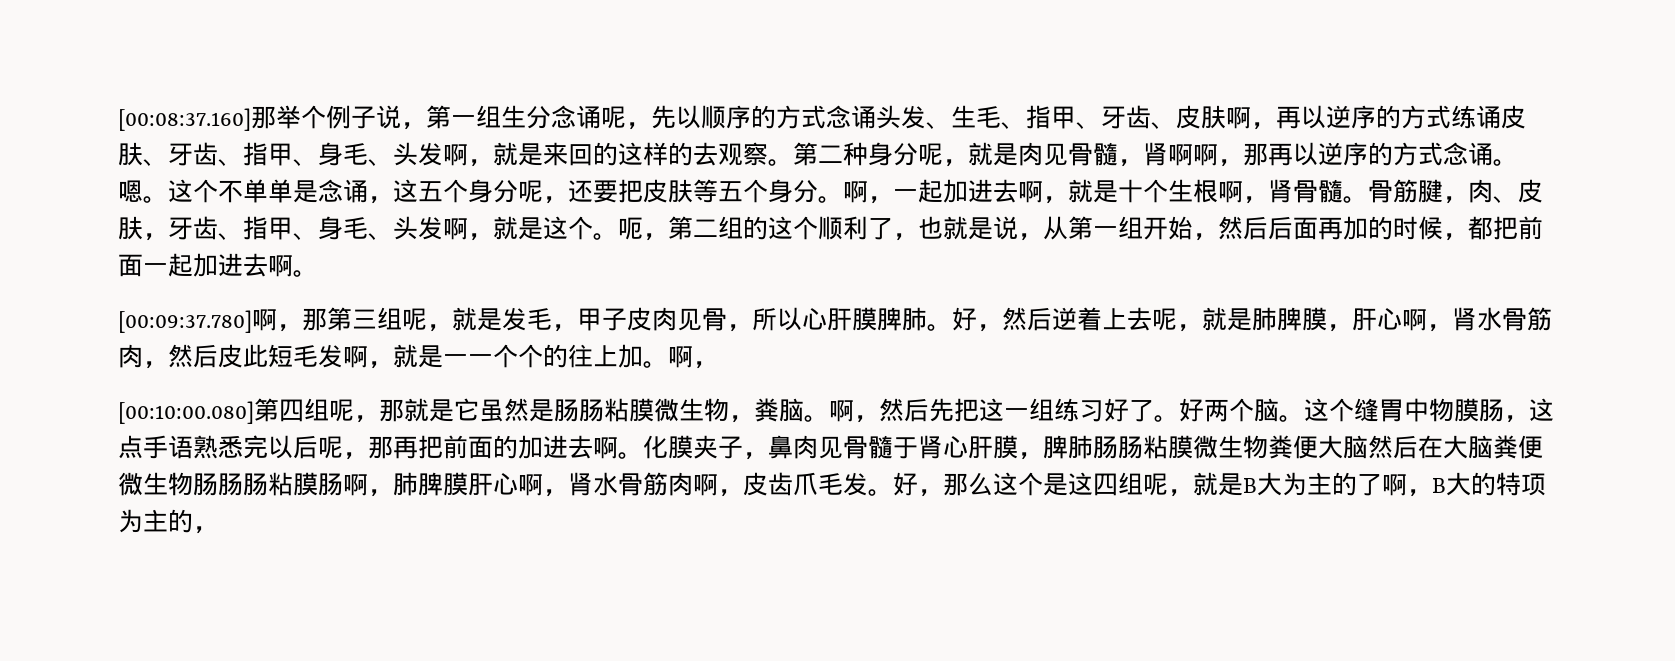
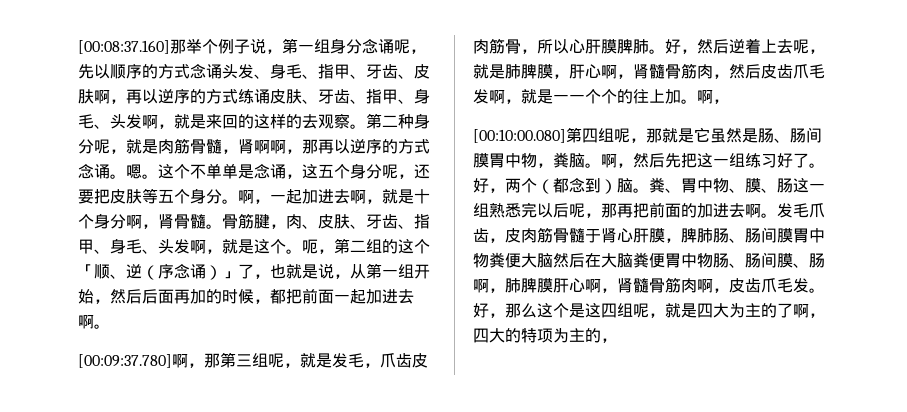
- [00:08:37.160]那举个例子说，第一组生分念诵呢，先以顺序的方式念诵头发、生毛、指甲、牙齿、皮肤啊，再以逆序的方式练诵皮肤、牙齿、指甲、身毛、头发啊，就是来回的这样的去观察。
+ [00:08:37.160]那举个例子说，第一组身分念诵呢，先以顺序的方式念诵头发、身毛、指甲、牙齿、皮肤啊，再以逆序的方式练诵皮肤、牙齿、指甲、身毛、头发啊，就是来回的这样的去观察。
- 第二种身分呢，就是肉见骨髓，肾啊啊，那再以逆序的方式念诵。
+ 第二种身分呢，就是肉筋骨髓，肾啊啊，那再以逆序的方式念诵。
- 啊，一起加进去啊，就是十个生根啊，肾骨髓。
+ 啊，一起加进去啊，就是十个身分啊，肾骨髓。
- 骨筋腱，肉、皮肤，牙齿、指甲、身毛、头发啊，就是这个。
+ 骨筋腱，肉、皮肤、牙齿、指甲、身毛、头发啊，就是这个。
- 呃，第二组的这个顺利了，也就是说，从第一组开始，然后后面再加的时候，都把前面一起加进去啊。
+ 呃，第二组的这个「顺、逆（序念诵）」了，也就是说，从第一组开始，然后后面再加的时候，都把前面一起加进去啊。
- [00:09:37.780]啊，那第三组呢，就是发毛，甲子皮肉见骨，所以心肝膜脾肺。
+ [00:09:37.780]啊，那第三组呢，就是发毛，爪齿皮肉筋骨，所以心肝膜脾肺。
- 好，然后逆着上去呢，就是肺脾膜，肝心啊，肾水骨筋肉，然后皮此短毛发啊，就是一一个个的往上加。
+ 好，然后逆着上去呢，就是肺脾膜，肝心啊，肾髓骨筋肉，然后皮齿爪毛发啊，就是一一个个的往上加。
- [00:10:00.080]第四组呢，那就是它虽然是肠肠粘膜微生物，粪脑。
+ [00:10:00.080]第四组呢，那就是它虽然是肠、肠间膜胃中物，粪脑。
- 好两个脑。这个缝胃中物膜肠，这点手语熟悉完以后呢，那再把前面的加进去啊。
+ 好，两个（都念到）脑。粪、胃中物、膜、肠这一组熟悉完以后呢，那再把前面的加进去啊。
- 化膜夹子，鼻肉见骨髓于肾心肝膜，脾肺肠肠粘膜微生物粪便大脑然后在大脑粪便微生物肠肠肠粘膜肠啊，肺脾膜肝心啊，肾水骨筋肉啊，皮齿爪毛发。
+ 发毛爪齿，皮肉筋骨髓于肾心肝膜，脾肺肠、肠间膜胃中物粪便大脑然后在大脑粪便胃中物肠、肠间膜、肠啊，肺脾膜肝心啊，肾髓骨筋肉啊，皮齿爪毛发。
- 好，那么这个是这四组呢，就是B大为主的了啊，B大的特项为主的，
+ 好，那么这个是这四组呢，就是四大为主的了啊，四大的特项为主的，

